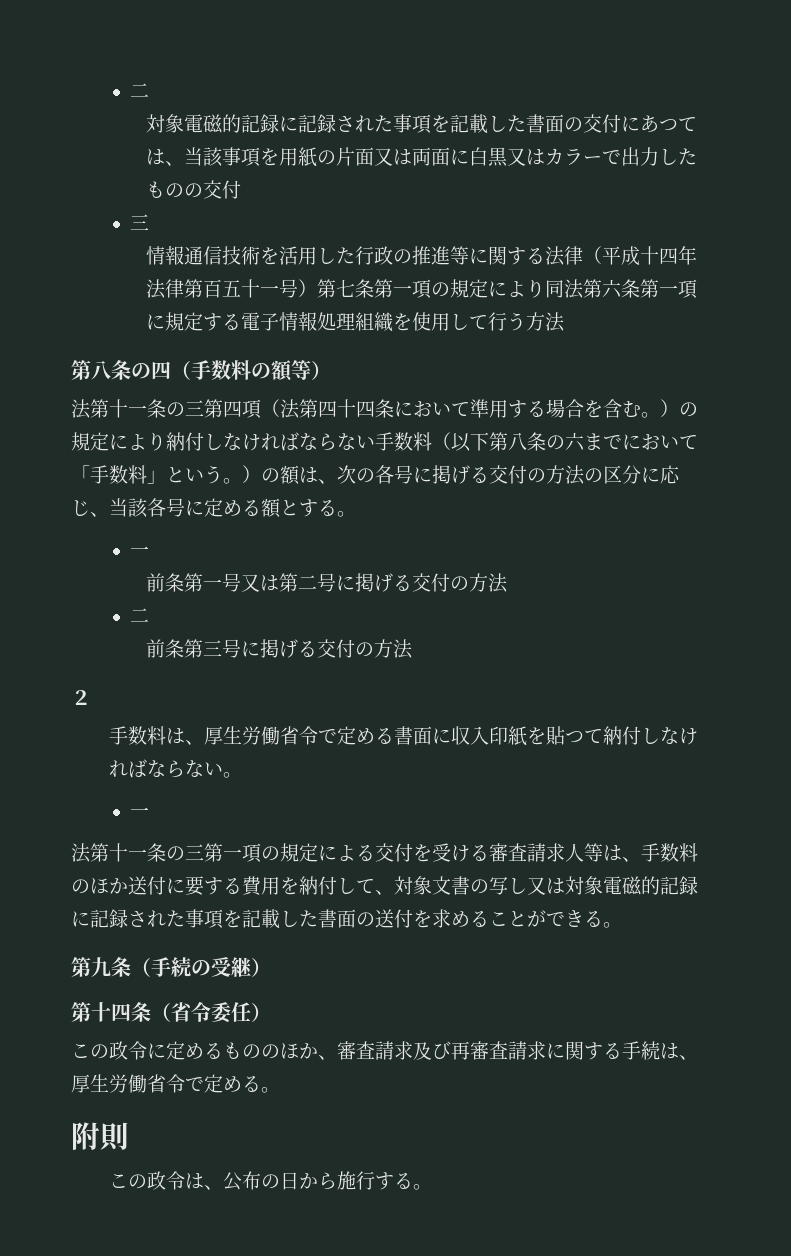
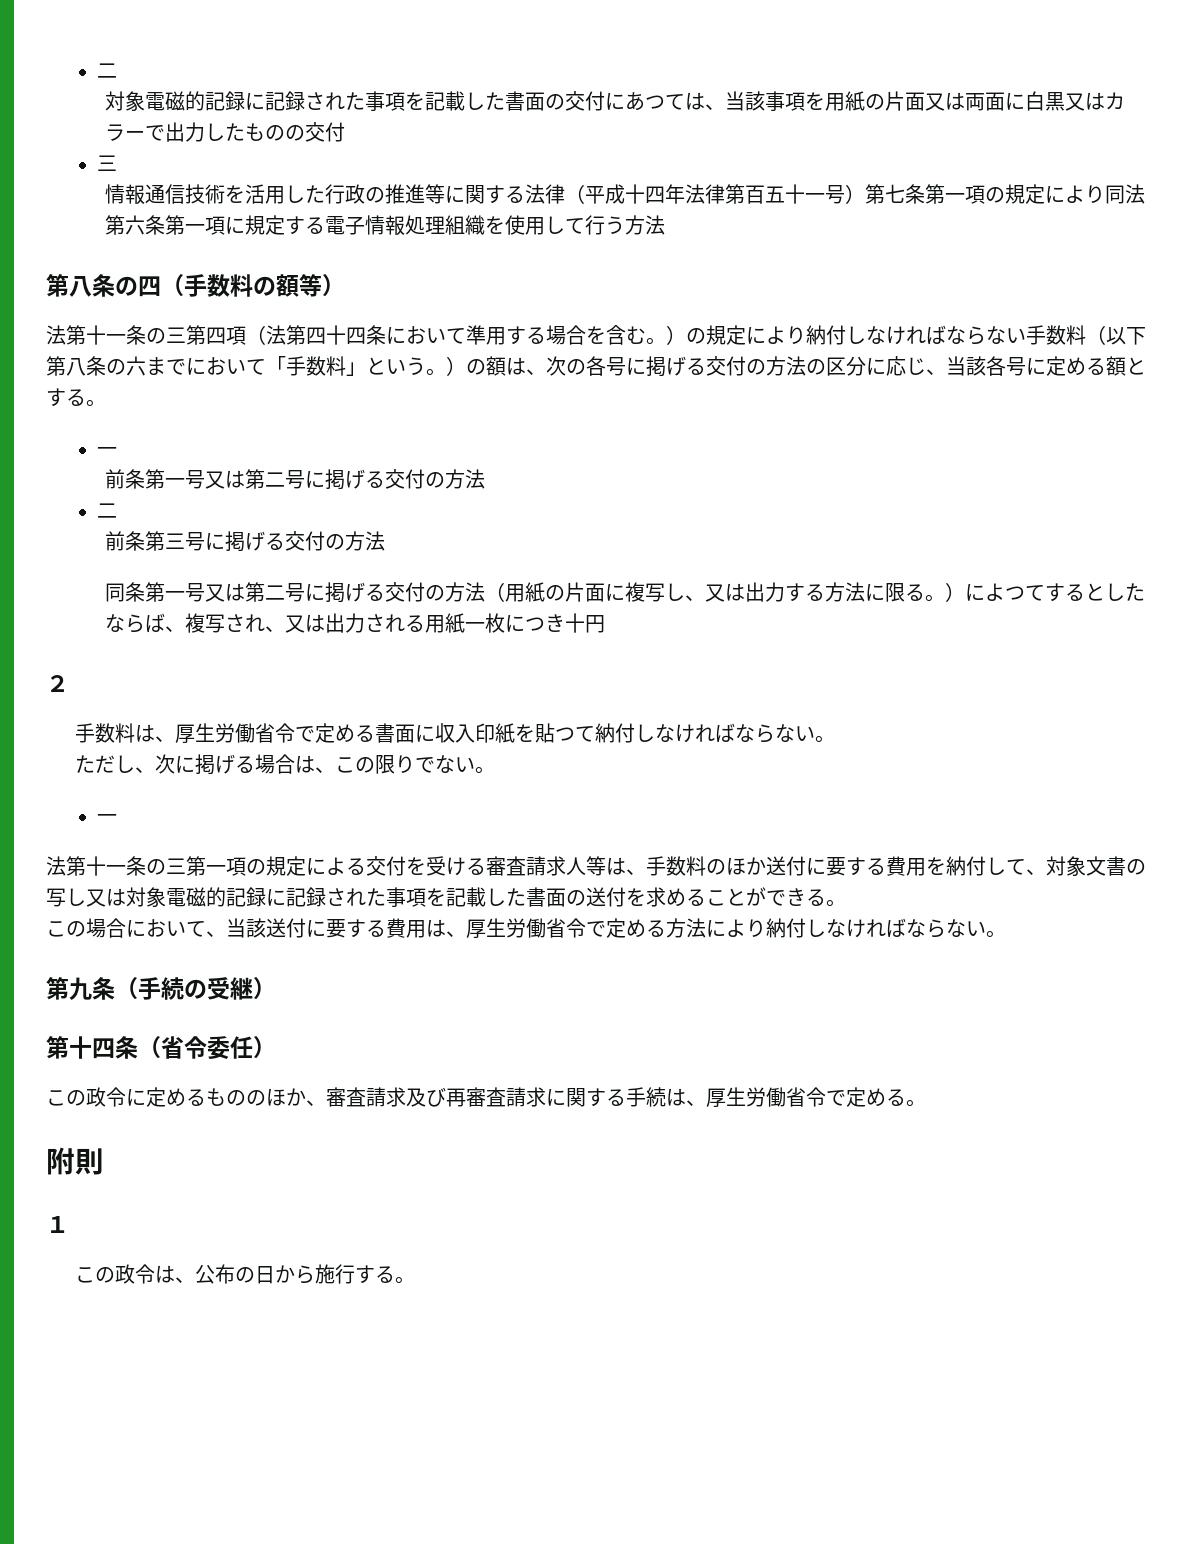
+ 同条第一号又は第二号に掲げる交付の方法（用紙の片面に複写し、又は出力する方法に限る。）によつてするとしたならば、複写され、又は出力される用紙一枚につき十円
+ ただし、次に掲げる場合は、この限りでない。
+ この場合において、当該送付に要する費用は、厚生労働省令で定める方法により納付しなければならない。
+ １

